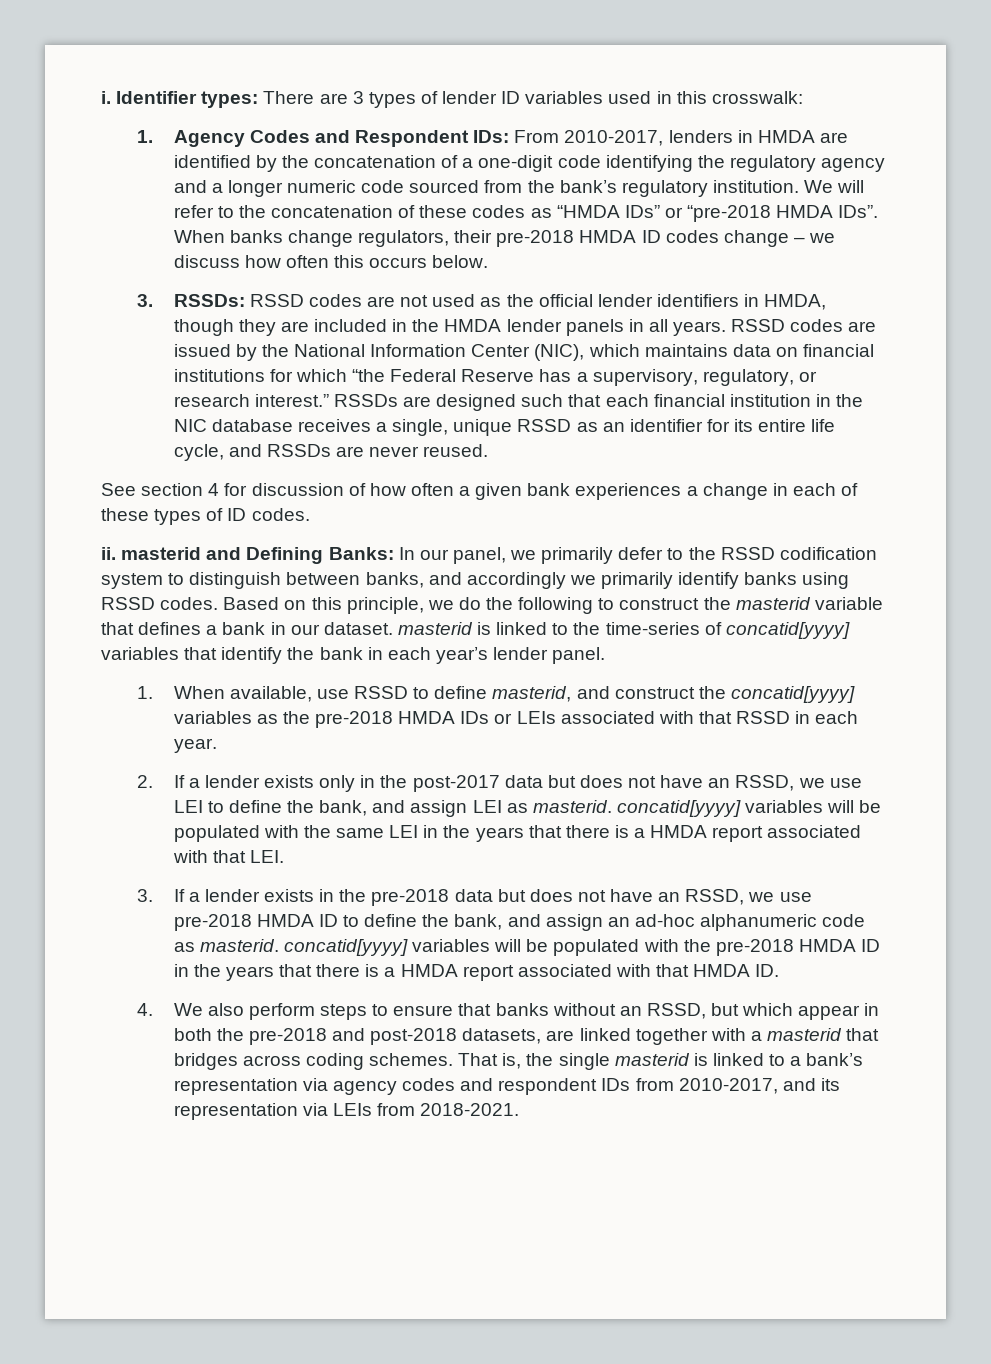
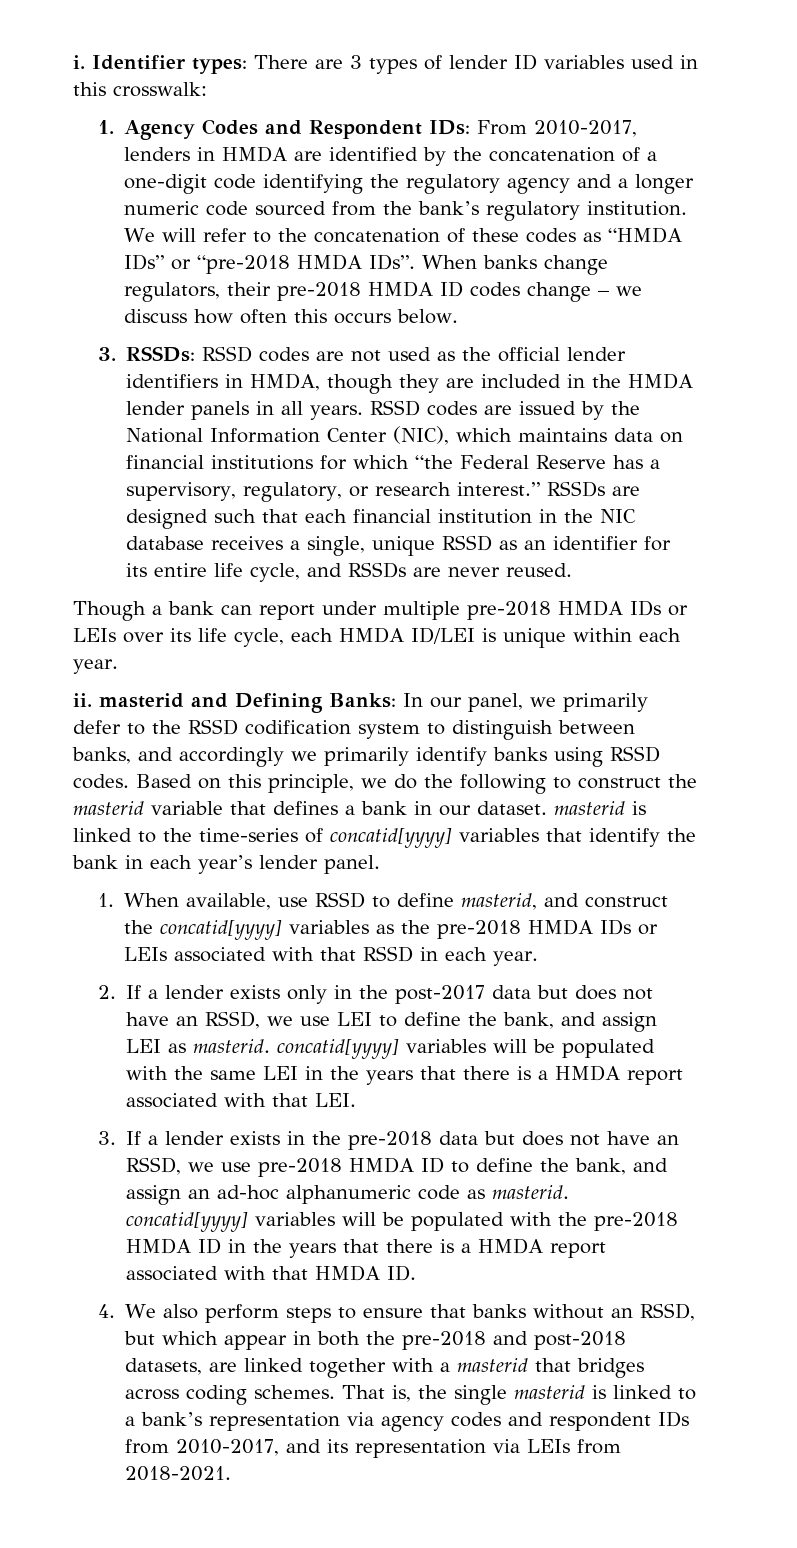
- See section 4 for discussion of how often a given bank experiences a change in each of these types of ID codes.
+ Though a bank can report under multiple pre-2018 HMDA IDs or LEIs over its life cycle, each HMDA ID/LEI is unique within each year.

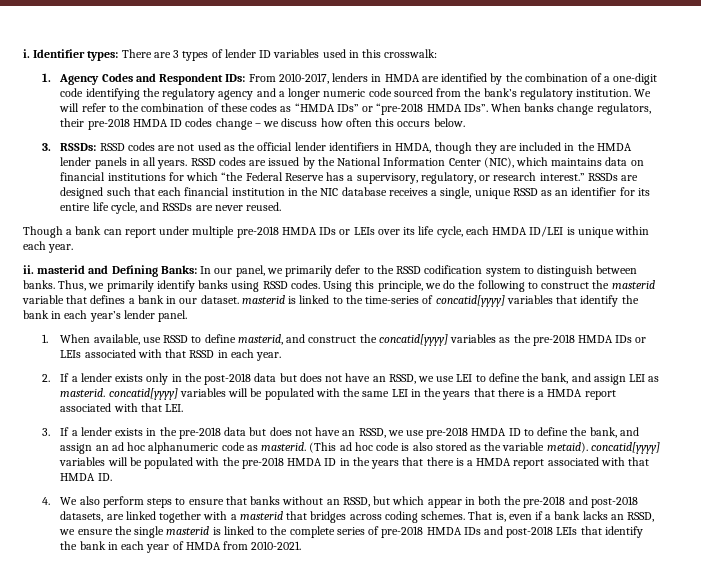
- 1. Agency Codes and Respondent IDs: From 2010-2017, lenders in HMDA are identified by the concatenation of a one-digit code identifying the regulatory agency and a longer numeric code sourced from the bank’s regulatory institution.
+ 1. Agency Codes and Respondent IDs: From 2010-2017, lenders in HMDA are identified by the combination of a one-digit code identifying the regulatory agency and a longer numeric code sourced from the bank’s regulatory institution.
- We will refer to the concatenation of these codes as “HMDA IDs” or “pre-2018 HMDA IDs”.
+ We will refer to the combination of these codes as “HMDA IDs” or “pre-2018 HMDA IDs”.
- ii. masterid and Defining Banks: In our panel, we primarily defer to the RSSD codification system to distinguish between banks, and accordingly we primarily identify banks using RSSD codes.
+ ii. masterid and Defining Banks: In our panel, we primarily defer to the RSSD codification system to distinguish between banks. Thus, we primarily identify banks using RSSD codes.
- Based on this principle, we do the following to construct the masterid variable that defines a bank in our dataset. masterid is linked to the time-series of concatid[yyyy] variables that identify the bank in each year’s lender panel.
+ Using this principle, we do the following to construct the masterid variable that defines a bank in our dataset. masterid is linked to the time-series of concatid[yyyy] variables that identify the bank in each year’s lender panel.
- 2. If a lender exists only in the post-2017 data but does not have an RSSD, we use LEI to define the bank, and assign LEI as masterid. concatid[yyyy] variables will be populated with the same LEI in the years that there is a HMDA report associated with that LEI.
+ 2. If a lender exists only in the post-2018 data but does not have an RSSD, we use LEI to define the bank, and assign LEI as masterid. concatid[yyyy] variables will be populated with the same LEI in the years that there is a HMDA report associated with that LEI.
- 3. If a lender exists in the pre-2018 data but does not have an RSSD, we use pre-2018 HMDA ID to define the bank, and assign an ad-hoc alphanumeric code as masterid. concatid[yyyy] variables will be populated with the pre-2018 HMDA ID in the years that there is a HMDA report associated with that HMDA ID.
+ 3. If a lender exists in the pre-2018 data but does not have an RSSD, we use pre-2018 HMDA ID to define the bank, and assign an ad hoc alphanumeric code as masterid. (This ad hoc code is also stored as the variable metaid). concatid[yyyy] variables will be populated with the pre-2018 HMDA ID in the years that there is a HMDA report associated with that HMDA ID.
- That is, the single masterid is linked to a bank’s representation via agency codes and respondent IDs from 2010-2017, and its representation via LEIs from 2018-2021.
+ That is, even if a bank lacks an RSSD, we ensure the single masterid is linked to the complete series of pre-2018 HMDA IDs and post-2018 LEIs that identify the bank in each year of HMDA from 2010-2021.

